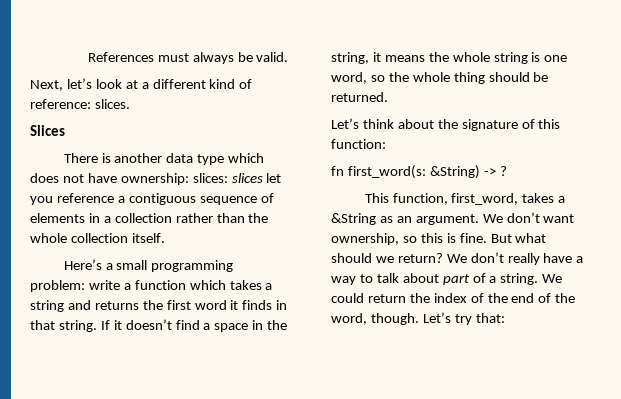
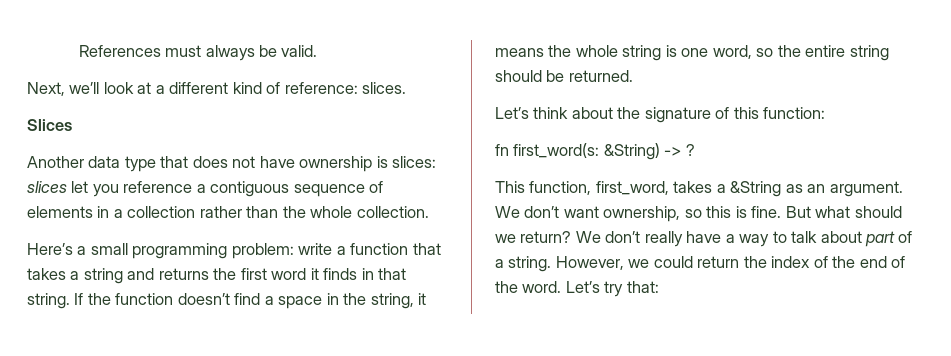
- Next, let’s look at a different kind of reference: slices.
+ Next, we’ll look at a different kind of reference: slices.
- There is another data type which does not have ownership: slices: slices let you reference a contiguous sequence of elements in a collection rather than the whole collection itself.
+ Another data type that does not have ownership is slices: slices let you reference a contiguous sequence of elements in a collection rather than the whole collection.
- Here’s a small programming problem: write a function which takes a string and returns the first word it finds in that string.
+ Here’s a small programming problem: write a function that takes a string and returns the first word it finds in that string.
- If it doesn’t find a space in the string, it means the whole string is one word, so the whole thing should be returned.
+ If the function doesn’t find a space in the string, it means the whole string is one word, so the entire string should be returned.
- We could return the index of the end of the word, though.
+ However, we could return the index of the end of the word.

